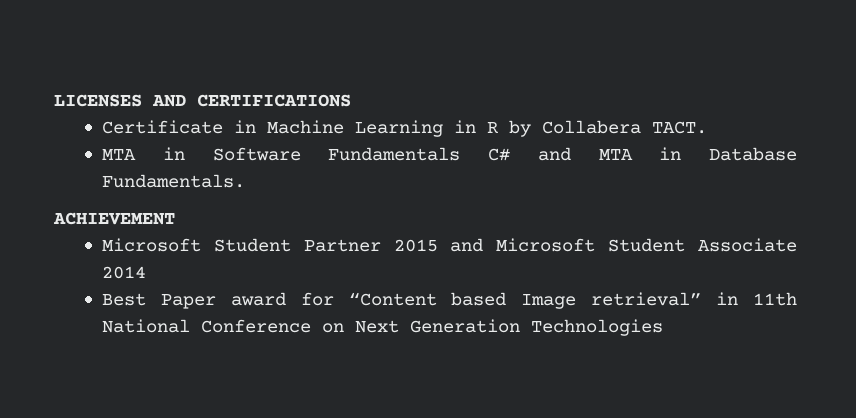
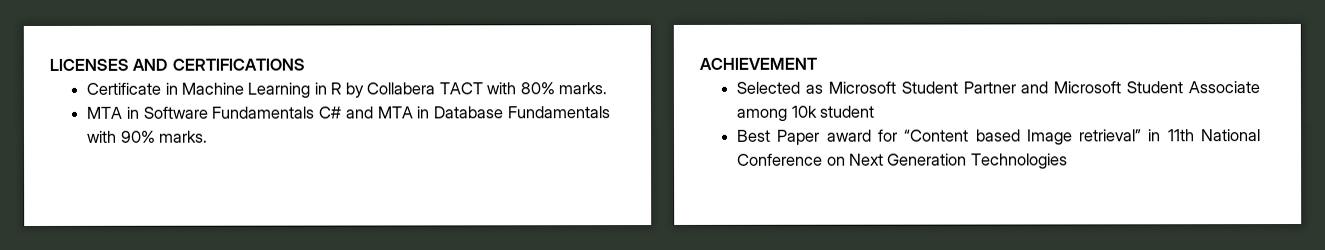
- Certificate in Machine Learning in R by Collabera TACT.
+ Certificate in Machine Learning in R by Collabera TACT with 80% marks.
- MTA in Software Fundamentals C# and MTA in Database Fundamentals.
+ MTA in Software Fundamentals C# and MTA in Database Fundamentals with 90% marks.
- Microsoft Student Partner 2015 and Microsoft Student Associate 2014
+ Selected as Microsoft Student Partner and Microsoft Student Associate among 10k student

